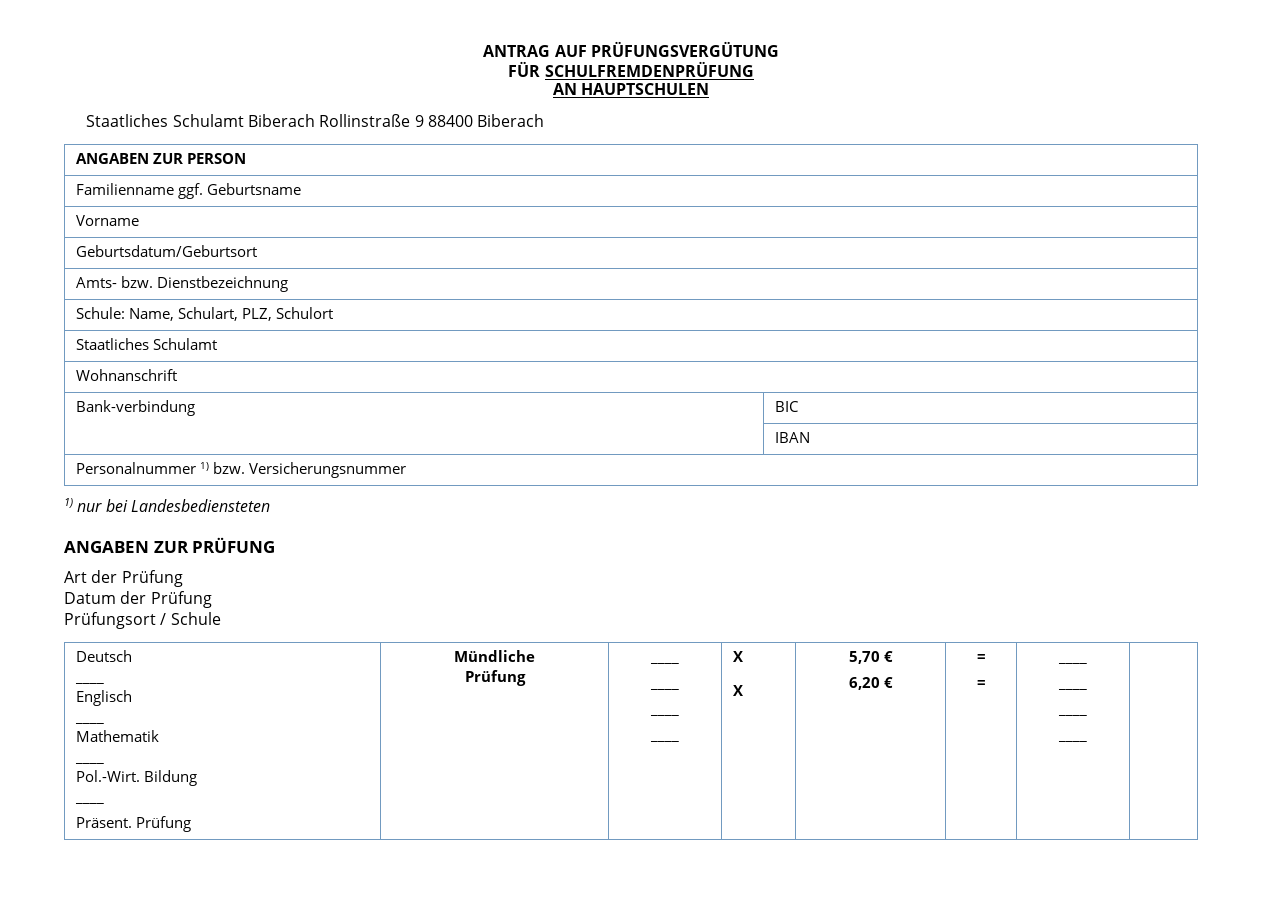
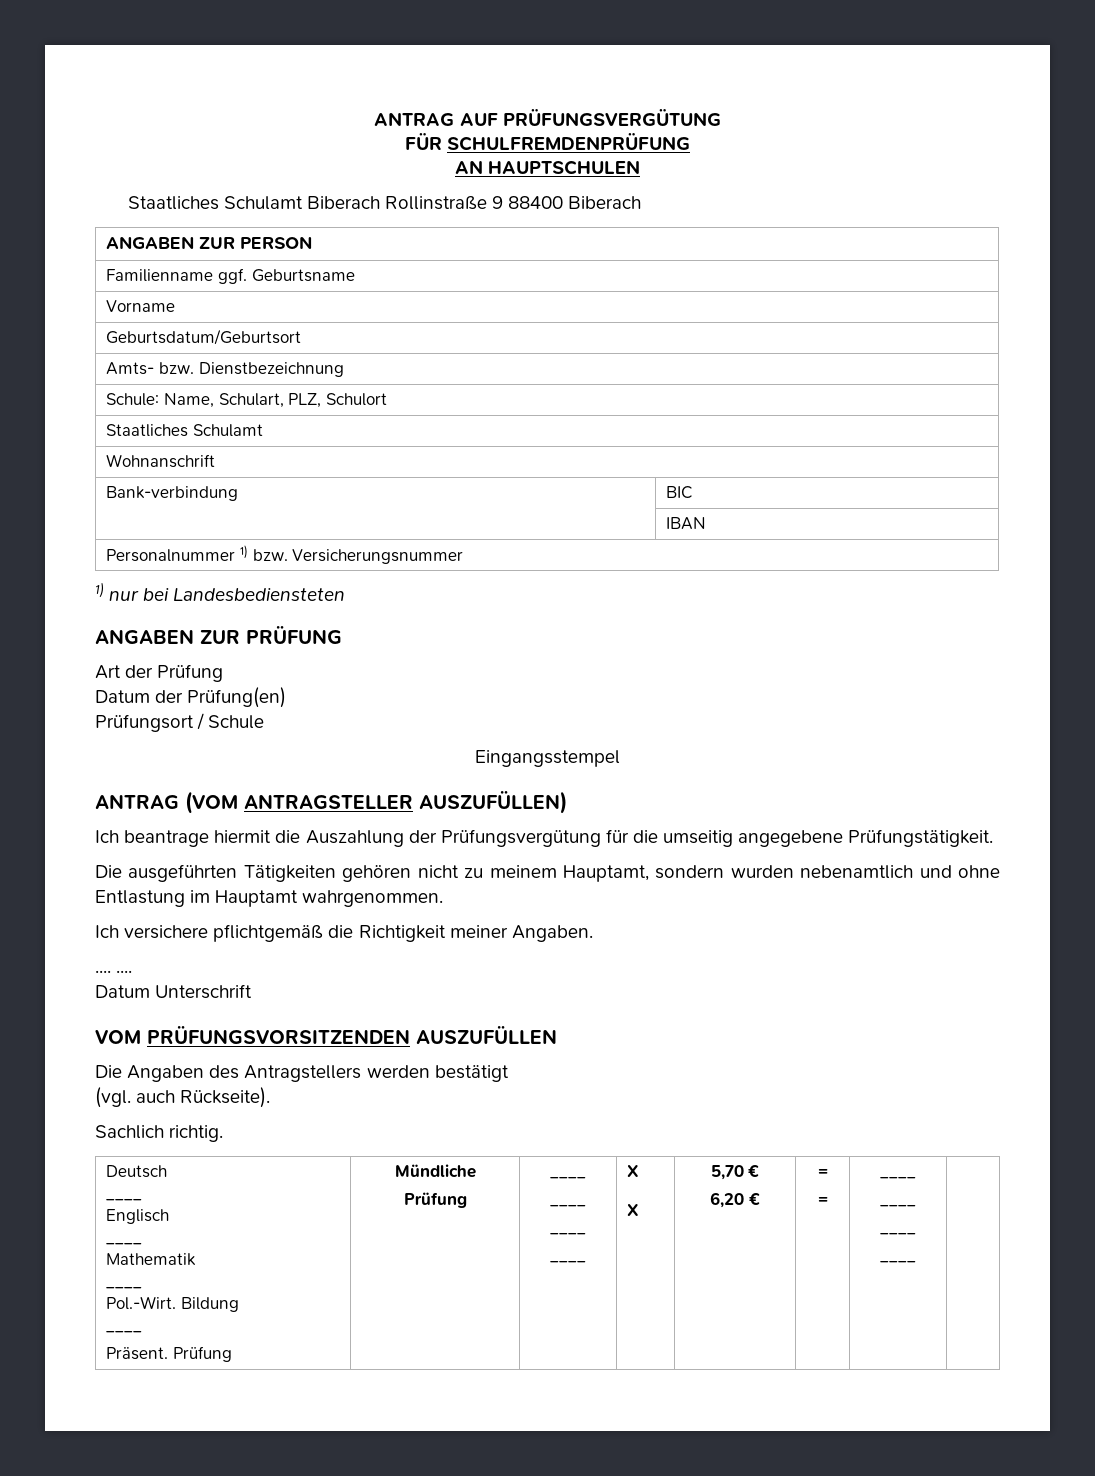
- Datum der Prüfung
+ Datum der Prüfung(en)
+ Eingangsstempel
+ ANTRAG (VOM ANTRAGSTELLER AUSZUFÜLLEN)
+ Ich beantrage hiermit die Auszahlung der Prüfungsvergütung für die umseitig angegebene Prüfungstätigkeit.
+ Die ausgeführten Tätigkeiten gehören nicht zu meinem Hauptamt, sondern wurden nebenamtlich und ohne Entlastung im Hauptamt wahrgenommen.
+ Ich versichere pflichtgemäß die Richtigkeit meiner Angaben.
+ .... ....
+ Datum Unterschrift
+ VOM PRÜFUNGSVORSITZENDEN AUSZUFÜLLEN
+ Die Angaben des Antragstellers werden bestätigt
+ (vgl. auch Rückseite).
+ Sachlich richtig.

